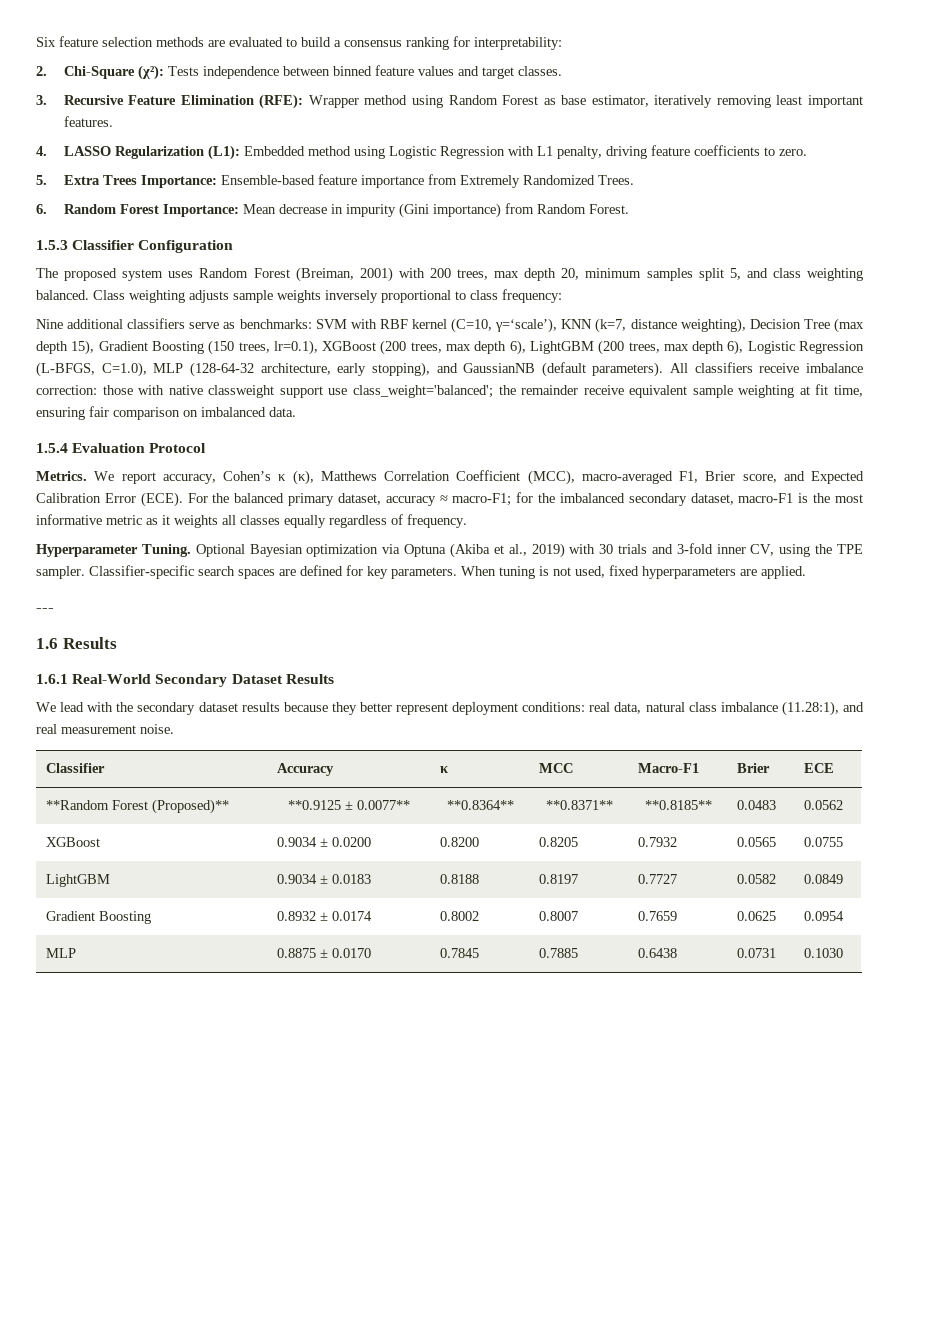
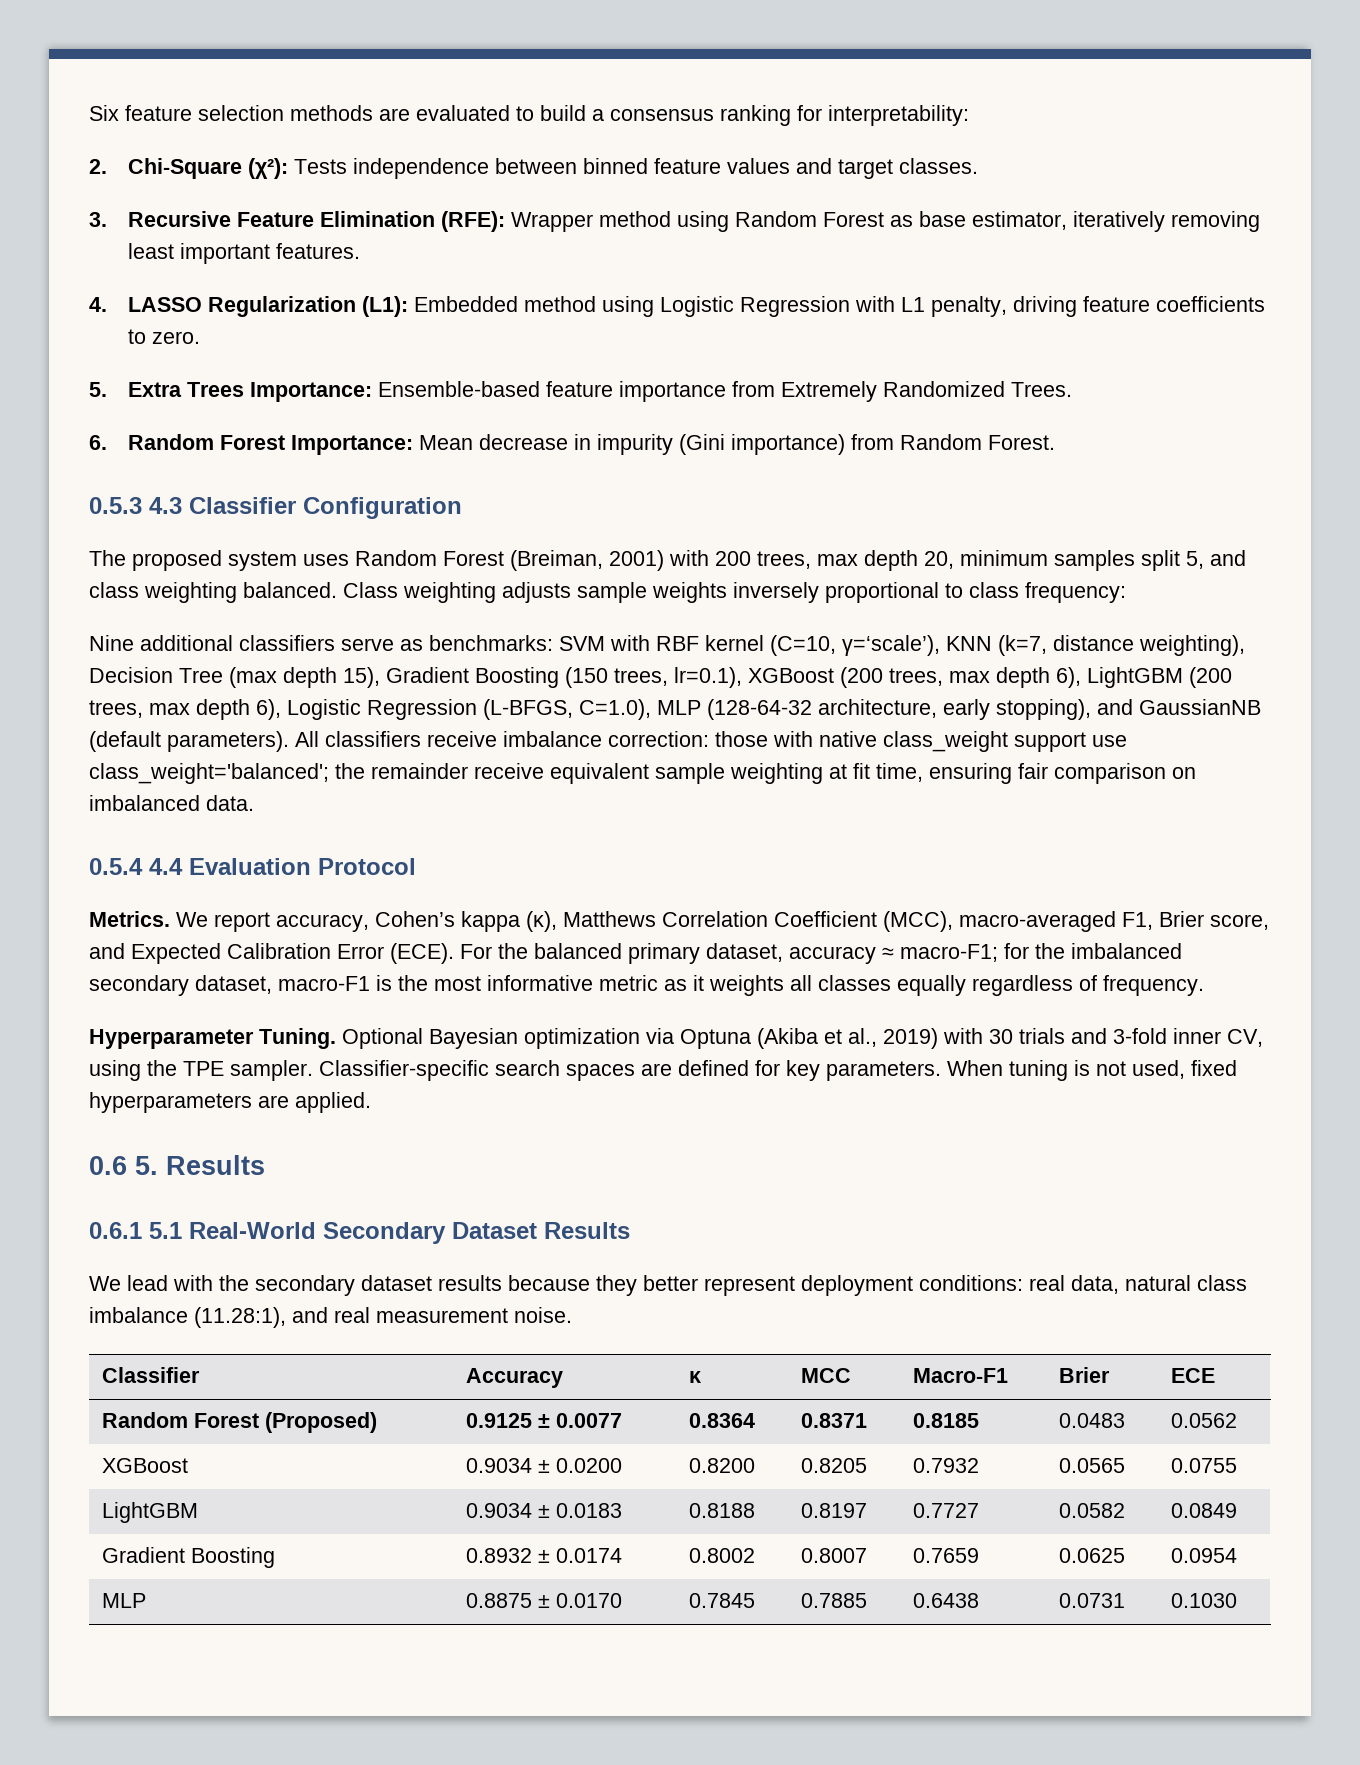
- 1.5.3 Classifier Configuration
+ 0.5.3 4.3 Classifier Configuration
- All classifiers receive imbalance correction: those with native classweight support use class_weight='balanced'; the remainder receive equivalent sample weighting at fit time, ensuring fair comparison on imbalanced data.
+ All classifiers receive imbalance correction: those with native class_weight support use class_weight='balanced'; the remainder receive equivalent sample weighting at fit time, ensuring fair comparison on imbalanced data.
- 1.5.4 Evaluation Protocol
+ 0.5.4 4.4 Evaluation Protocol
- We report accuracy, Cohen’s κ (κ), Matthews Correlation Coefficient (MCC), macro-averaged F1, Brier score, and Expected Calibration Error (ECE).
+ We report accuracy, Cohen’s kappa (κ), Matthews Correlation Coefficient (MCC), macro-averaged F1, Brier score, and Expected Calibration Error (ECE).
- ---
- 1.6 Results
- 1.6.1 Real-World Secondary Dataset Results
+ 0.6 5. Results
+ 0.6.1 5.1 Real-World Secondary Dataset Results
- **Random Forest (Proposed)** | **0.9125 ± 0.0077** | **0.8364** | **0.8371** | **0.8185** | 0.0483 | 0.0562
+ Random Forest (Proposed) | 0.9125 ± 0.0077 | 0.8364 | 0.8371 | 0.8185 | 0.0483 | 0.0562

